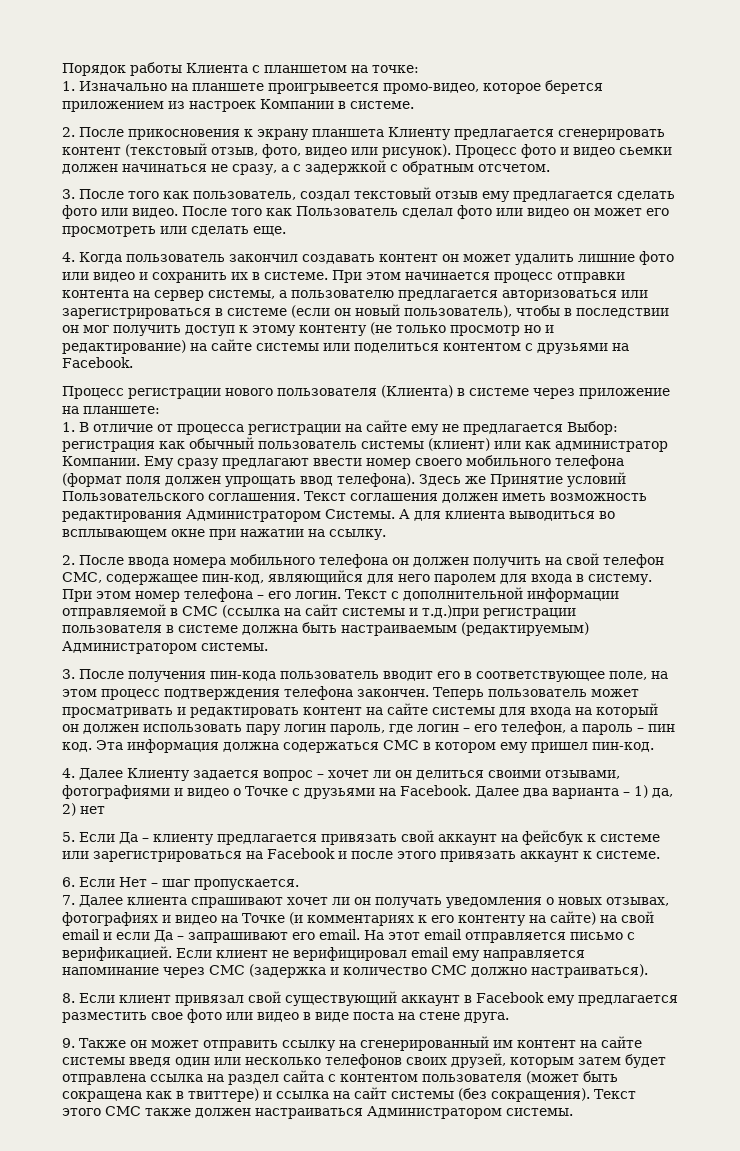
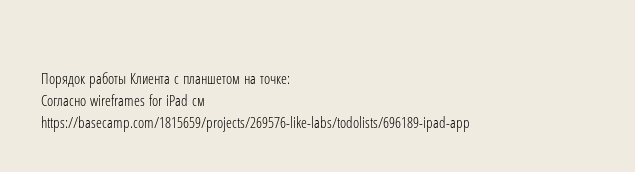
- 1. Изначально на планшете проигрывеется промо-видео, которое берется приложением из настроек Компании в системе.
- 2. После прикосновения к экрану планшета Клиенту предлагается сгенерировать контент (текстовый отзыв, фото, видео или рисунок). Процесс фото и видео сьемки должен начинаться не сразу, а с задержкой с обратным отсчетом.
- 3. После того как пользователь, создал текстовый отзыв ему предлагается сделать фото или видео. После того как Пользователь сделал фото или видео он может его просмотреть или сделать еще.
- 4. Когда пользователь закончил создавать контент он может удалить лишние фото или видео и сохранить их в системе. При этом начинается процесс отправки контента на сервер системы, а пользователю предлагается авторизоваться или зарегистрироваться в системе (если он новый пользователь), чтобы в последствии он мог получить доступ к этому контенту (не только просмотр но и редактирование) на сайте системы или поделиться контентом с друзьями на Facebook.
- Процесс регистрации нового пользователя (Клиента) в системе через приложение на планшете:
- 1. В отличие от процесса регистрации на сайте ему не предлагается Выбор: регистрация как обычный пользователь системы (клиент) или как администратор Компании. Ему сразу предлагают ввести номер своего мобильного телефона (формат поля должен упрощать ввод телефона). Здесь же Принятие условий Пользовательского соглашения. Текст соглашения должен иметь возможность редактирования Администратором Системы. А для клиента выводиться во всплывающем окне при нажатии на ссылку.
- 2. После ввода номера мобильного телефона он должен получить на свой телефон СМС, содержащее пин-код, являющийся для него паролем для входа в систему. При этом номер телефона – его логин. Текст с дополнительной информации отправляемой в СМС (ссылка на сайт системы и т.д.)при регистрации пользователя в системе должна быть настраиваемым (редактируемым) Администратором системы.
- 3. После получения пин-кода пользователь вводит его в соответствующее поле, на этом процесс подтверждения телефона закончен. Теперь пользователь может просматривать и редактировать контент на сайте системы для входа на который он должен использовать пару логин пароль, где логин – его телефон, а пароль – пин код. Эта информация должна содержаться СМС в котором ему пришел пин-код.
- 4. Далее Клиенту задается вопрос – хочет ли он делиться своими отзывами, фотографиями и видео о Точке с друзьями на Facebook. Далее два варианта – 1) да, 2) нет
- 5. Если Да – клиенту предлагается привязать свой аккаунт на фейсбук к системе или зарегистрироваться на Facebook и после этого привязать аккаунт к системе.
- 6. Если Нет – шаг пропускается.
- 7. Далее клиента спрашивают хочет ли он получать уведомления о новых отзывах, фотографиях и видео на Точке (и комментариях к его контенту на сайте) на свой email и если Да – запрашивают его email. На этот email отправляется письмо с верификацией. Если клиент не верифицировал email ему направляется напоминание через СМС (задержка и количество СМС должно настраиваться).
- 8. Если клиент привязал свой существующий аккаунт в Facebook ему предлагается разместить свое фото или видео в виде поста на стене друга.
- 9. Также он может отправить ссылку на сгенерированный им контент на сайте системы введя один или несколько телефонов своих друзей, которым затем будет отправлена ссылка на раздел сайта с контентом пользователя (может быть сокращена как в твиттере) и ссылка на сайт системы (без сокращения). Текст этого СМС также должен настраиваться Администратором системы.
+ Согласно wireframes for iPad см https://basecamp.com/1815659/projects/269576-like-labs/todolists/696189-ipad-app

